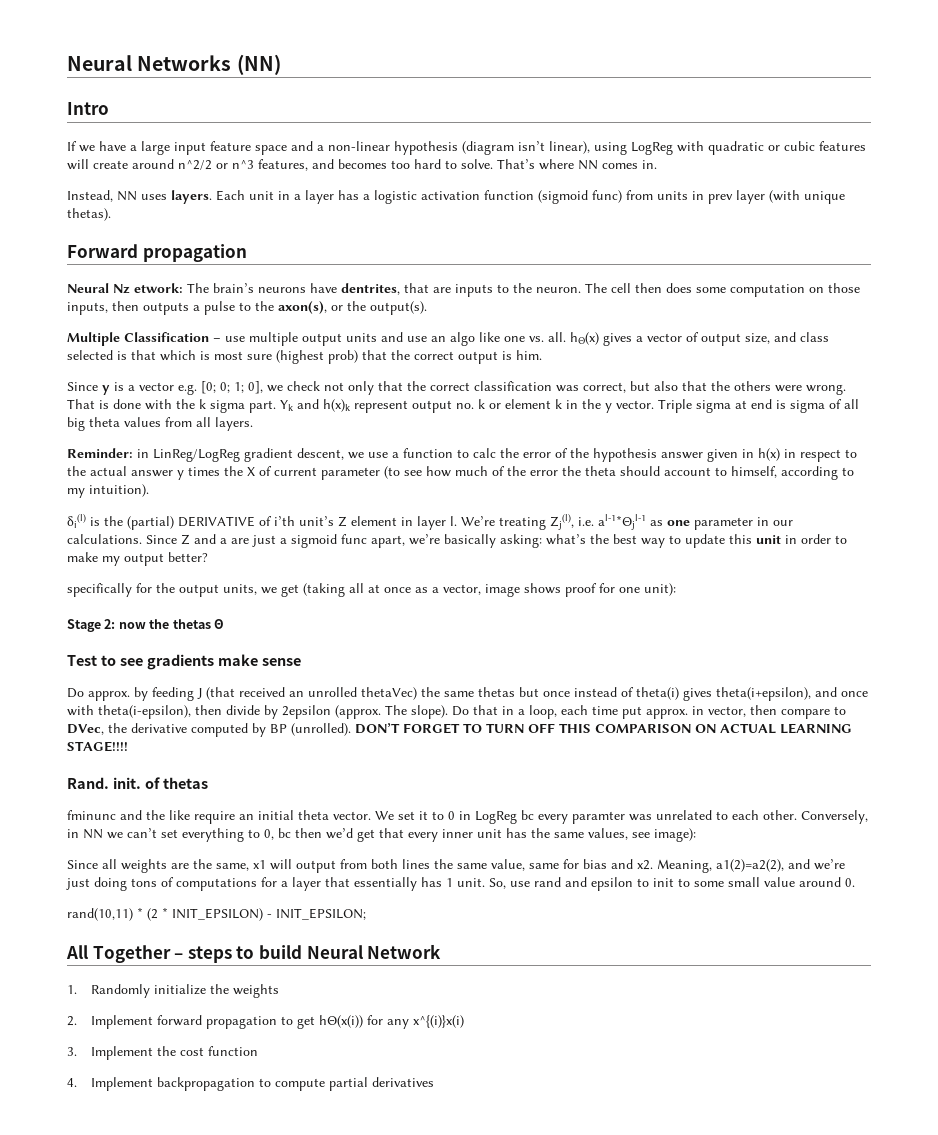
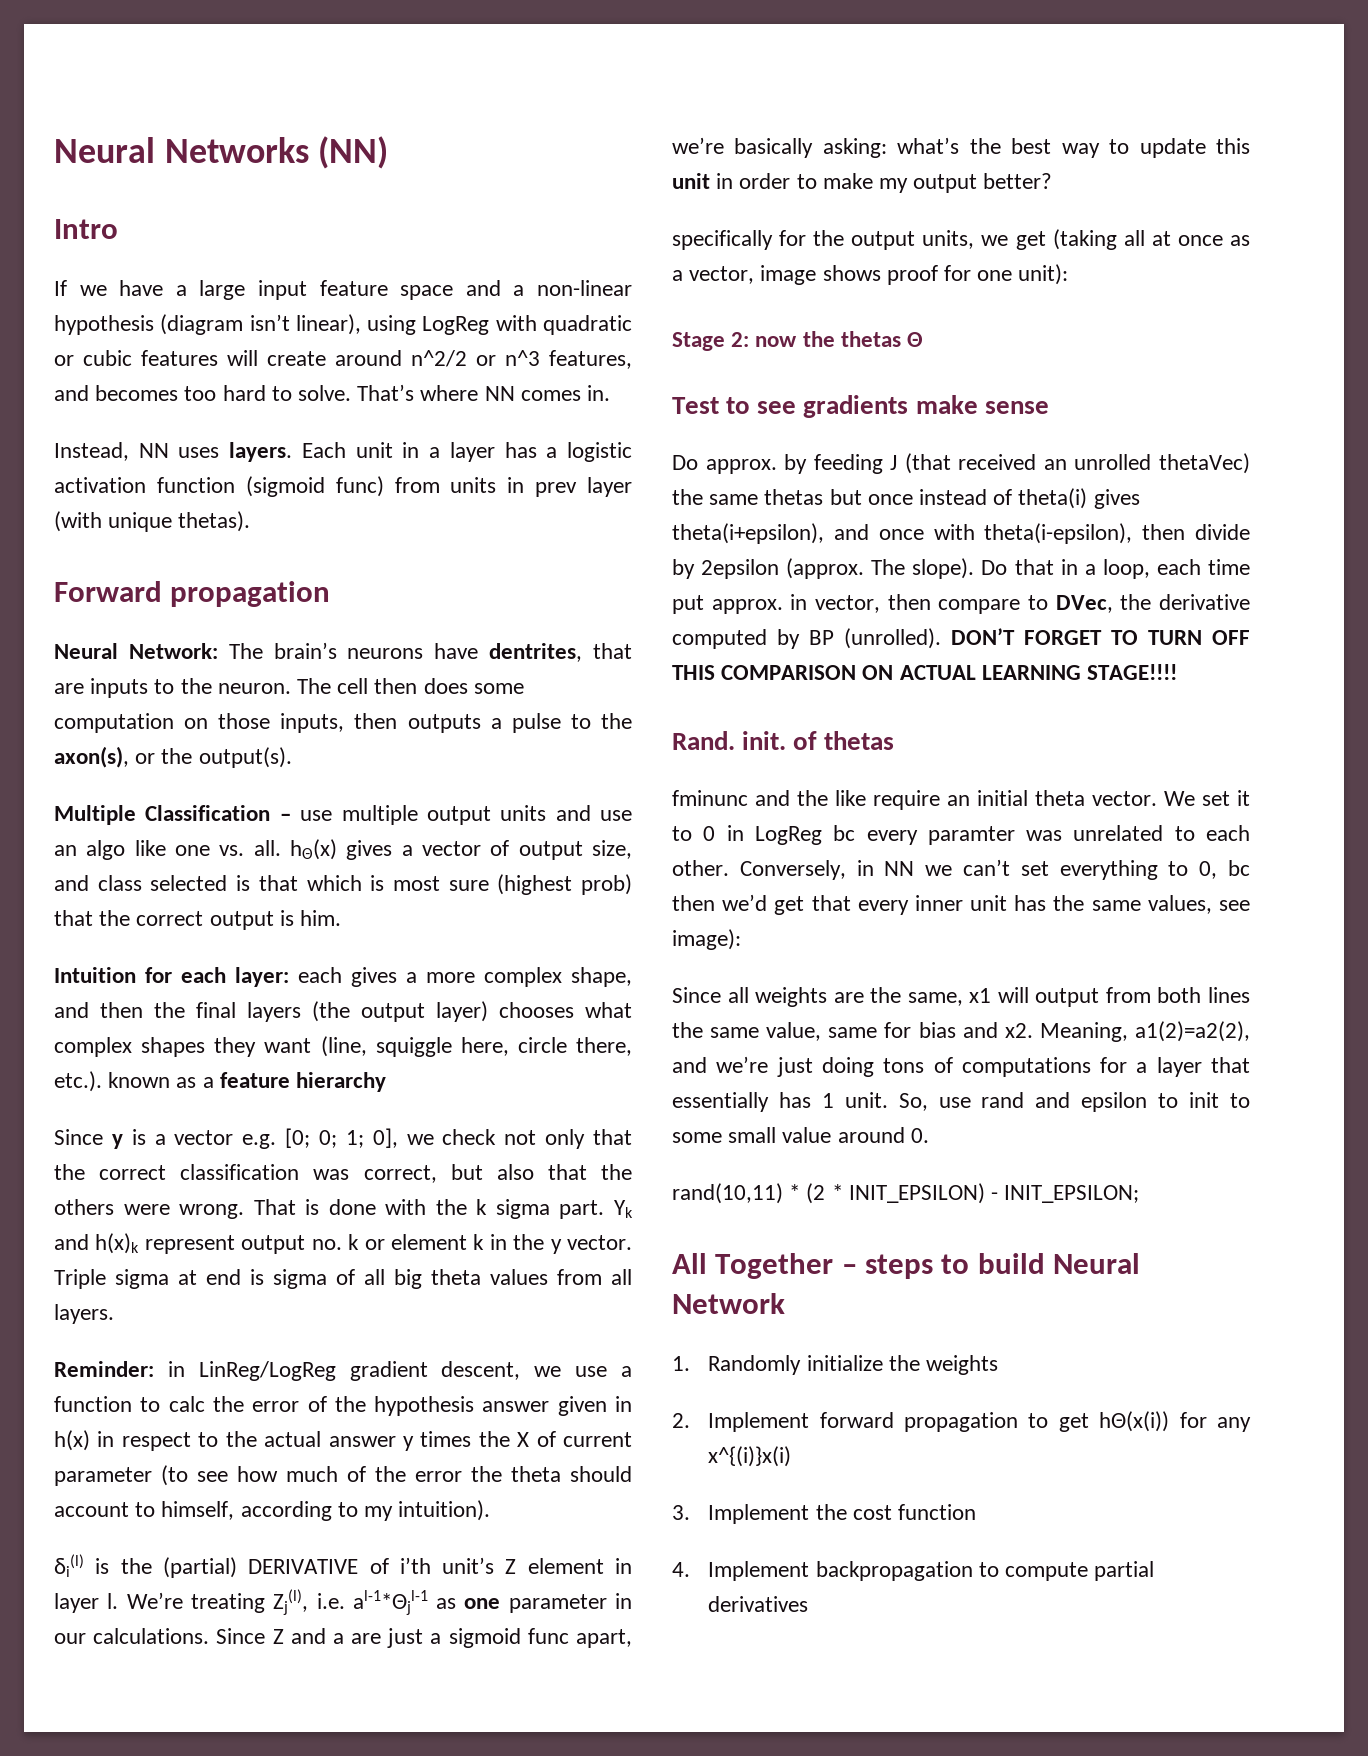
- Neural Nz etwork: The brain’s neurons have dentrites, that are inputs to the neuron.
+ Neural Network: The brain’s neurons have dentrites, that are inputs to the neuron.
+ Intuition for each layer: each gives a more complex shape, and then the final layers (the output layer) chooses what complex shapes they want (line, squiggle here, circle there, etc.). known as a feature hierarchy

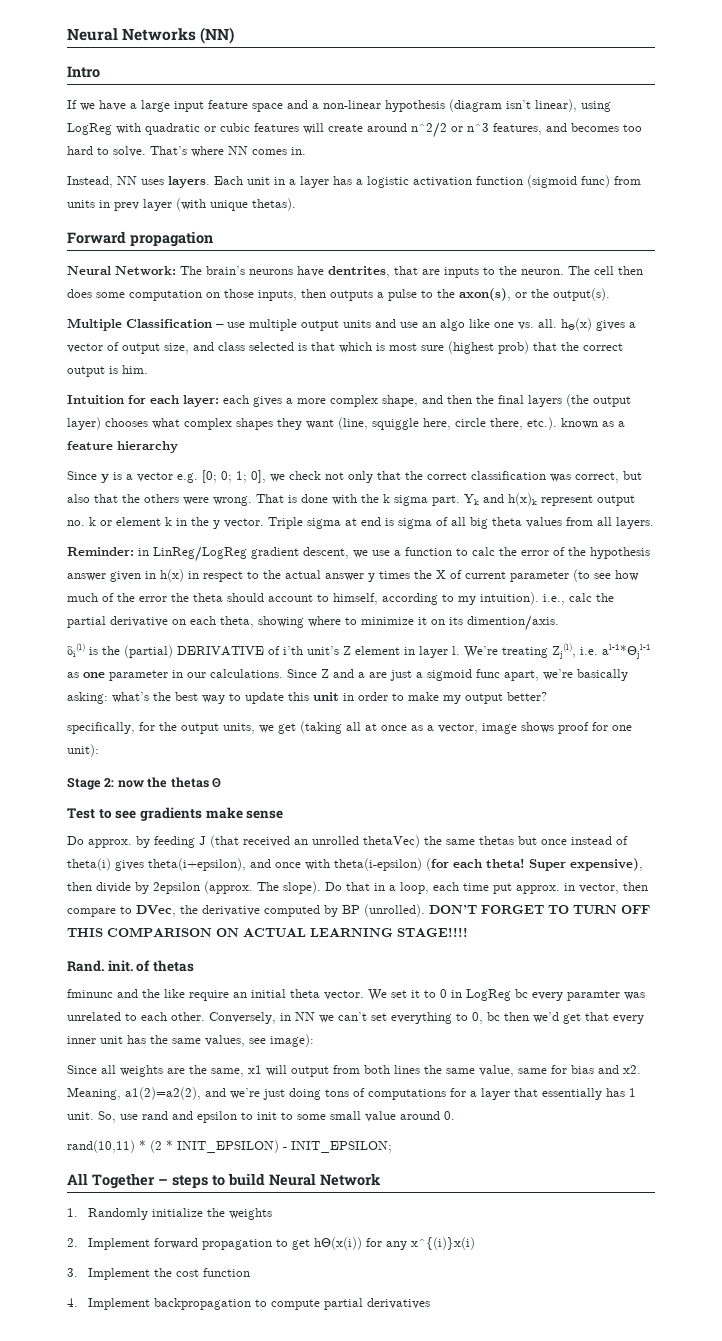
- Reminder: in LinReg/LogReg gradient descent, we use a function to calc the error of the hypothesis answer given in h(x) in respect to the actual answer y times the X of current parameter (to see how much of the error the theta should account to himself, according to my intuition).
+ Reminder: in LinReg/LogReg gradient descent, we use a function to calc the error of the hypothesis answer given in h(x) in respect to the actual answer y times the X of current parameter (to see how much of the error the theta should account to himself, according to my intuition). i.e., calc the partial derivative on each theta, showing where to minimize it on its dimention/axis.
- specifically for the output units, we get (taking all at once as a vector, image shows proof for one unit):
+ specifically, for the output units, we get (taking all at once as a vector, image shows proof for one unit):
- Do approx. by feeding J (that received an unrolled thetaVec) the same thetas but once instead of theta(i) gives theta(i+epsilon), and once with theta(i-epsilon), then divide by 2epsilon (approx. The slope).
+ Do approx. by feeding J (that received an unrolled thetaVec) the same thetas but once instead of theta(i) gives theta(i+epsilon), and once with theta(i-epsilon) (for each theta! Super expensive), then divide by 2epsilon (approx. The slope).

